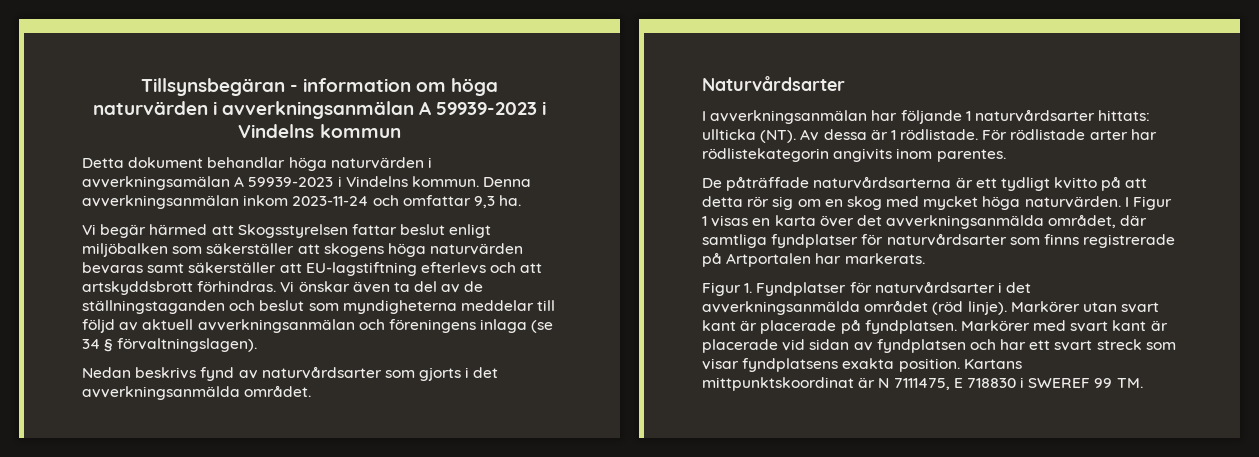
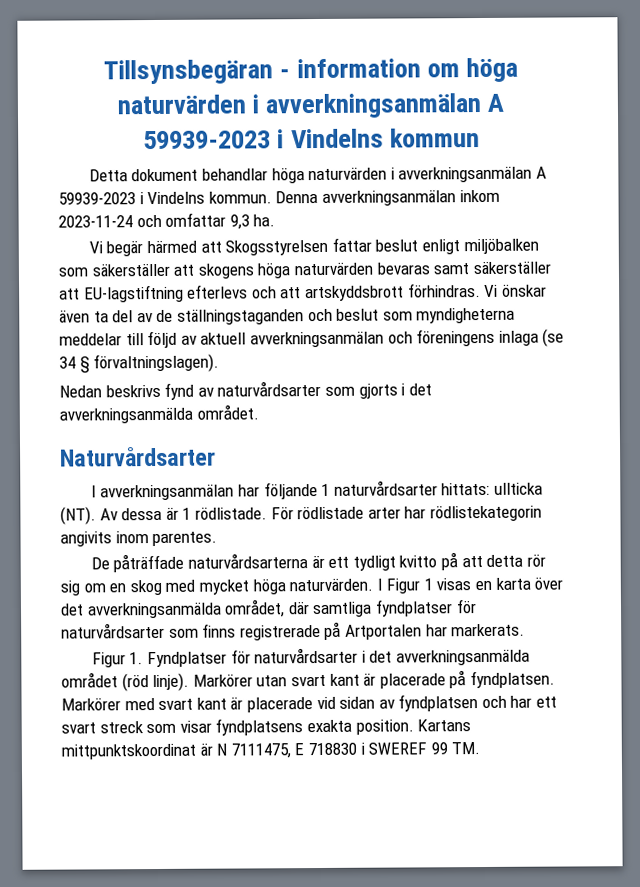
- Detta dokument behandlar höga naturvärden i avverkningsamälan A 59939-2023 i Vindelns kommun.
+ Detta dokument behandlar höga naturvärden i avverkningsanmälan A 59939-2023 i Vindelns kommun.

